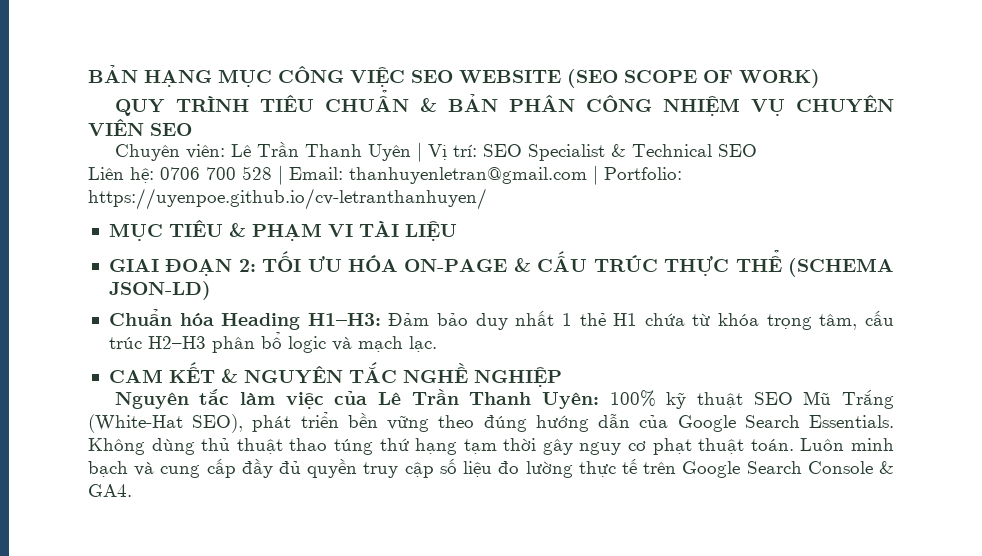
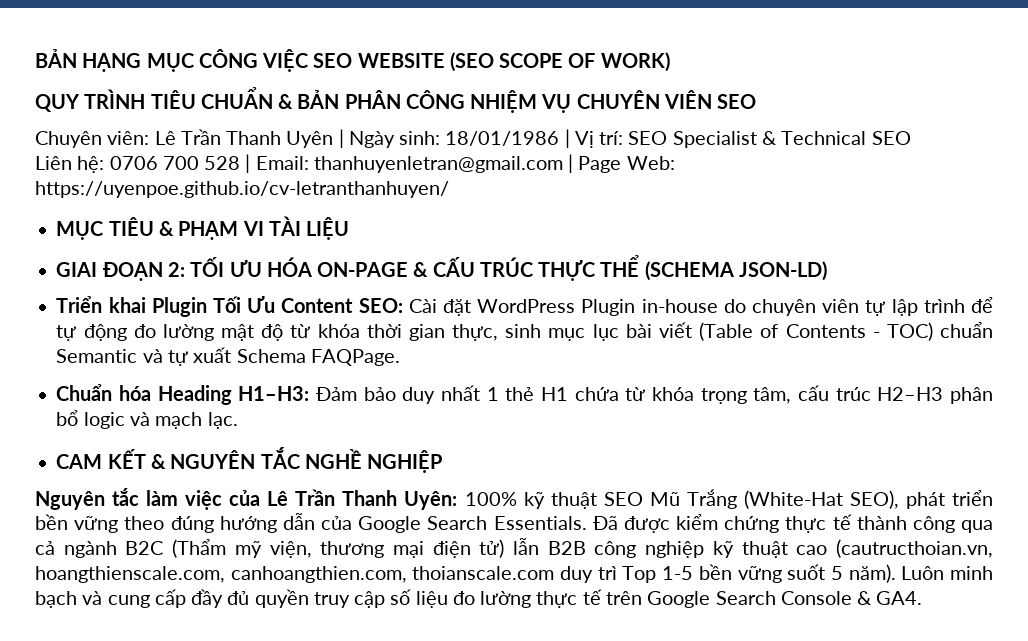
- Chuyên viên: Lê Trần Thanh Uyên | Vị trí: SEO Specialist & Technical SEO
+ Chuyên viên: Lê Trần Thanh Uyên | Ngày sinh: 18/01/1986 | Vị trí: SEO Specialist & Technical SEO
- Liên hệ: 0706 700 528 | Email: thanhuyenletran@gmail.com | Portfolio: https://uyenpoe.github.io/cv-letranthanhuyen/
+ Liên hệ: 0706 700 528 | Email: thanhuyenletran@gmail.com | Page Web: https://uyenpoe.github.io/cv-letranthanhuyen/
+ Triển khai Plugin Tối Ưu Content SEO: Cài đặt WordPress Plugin in-house do chuyên viên tự lập trình để tự động đo lường mật độ từ khóa thời gian thực, sinh mục lục bài viết (Table of Contents - TOC) chuẩn Semantic và tự xuất Schema FAQPage.
- Không dùng thủ thuật thao túng thứ hạng tạm thời gây nguy cơ phạt thuật toán.
+ Đã được kiểm chứng thực tế thành công qua cả ngành B2C (Thẩm mỹ viện, thương mại điện tử) lẫn B2B công nghiệp kỹ thuật cao (cautructhoian.vn, hoangthienscale.com, canhoangthien.com, thoianscale.com duy trì Top 1-5 bền vững suốt 5 năm).

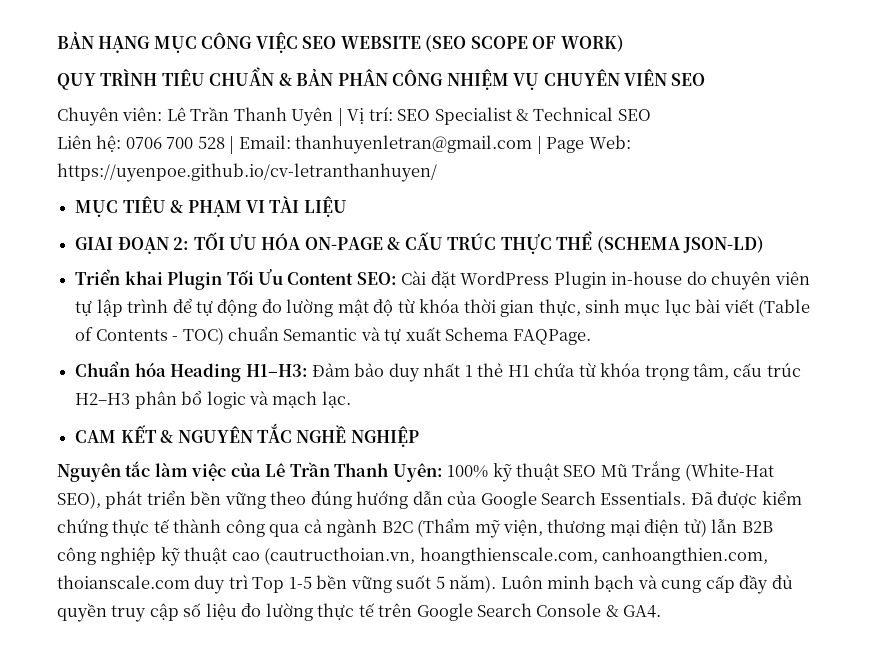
- Chuyên viên: Lê Trần Thanh Uyên | Ngày sinh: 18/01/1986 | Vị trí: SEO Specialist & Technical SEO
+ Chuyên viên: Lê Trần Thanh Uyên | Vị trí: SEO Specialist & Technical SEO

